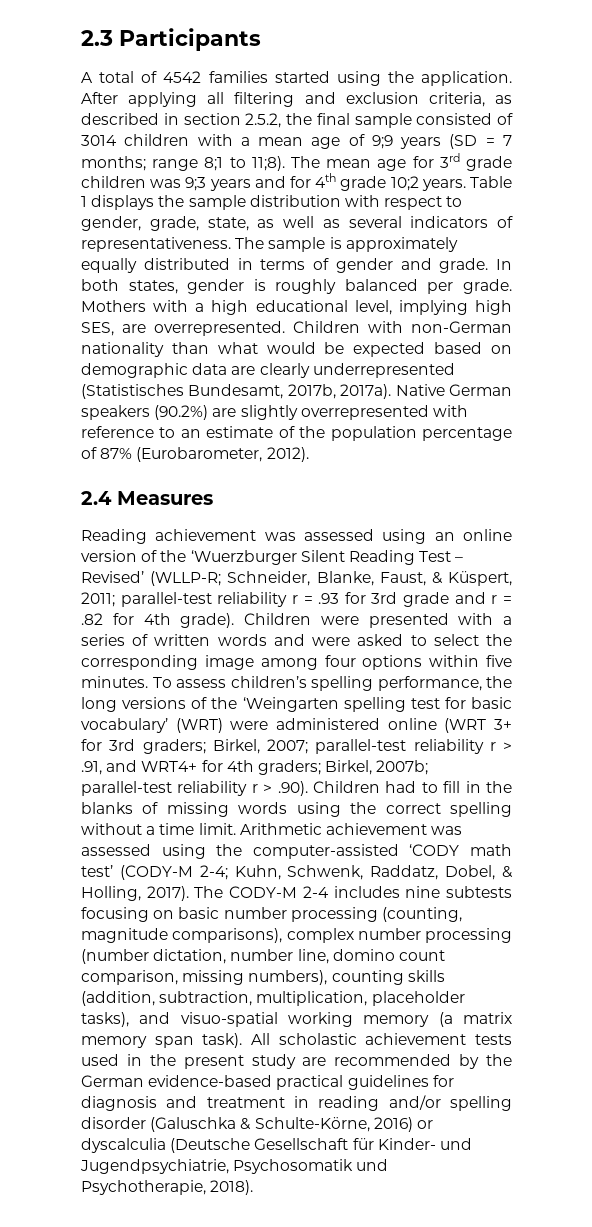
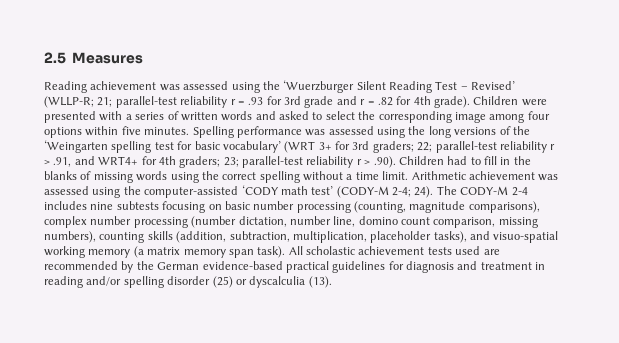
- 2.3 Participants
- A total of 4542 families started using the application. After applying all filtering and exclusion criteria, as described in section 2.5.2, the final sample consisted of 3014 children with a mean age of 9;9 years (SD = 7 months; range 8;1 to 11;8). The mean age for 3rd grade children was 9;3 years and for 4th grade 10;2 years. Table 1 displays the sample distribution with respect to gender, grade, state, as well as several indicators of representativeness. The sample is approximately equally distributed in terms of gender and grade. In both states, gender is roughly balanced per grade. Mothers with a high educational level, implying high SES, are overrepresented. Children with non-German nationality than what would be expected based on demographic data are clearly underrepresented (Statistisches Bundesamt, 2017b, 2017a). Native German speakers (90.2%) are slightly overrepresented with reference to an estimate of the population percentage of 87% (Eurobarometer, 2012).
- 2.4 Measures
+ 2.5 Measures
- Reading achievement was assessed using an online version of the ‘Wuerzburger Silent Reading Test – Revised’ (WLLP-R; Schneider, Blanke, Faust, & Küspert, 2011; parallel-test reliability r = .93 for 3rd grade and r = .82 for 4th grade).
+ Reading achievement was assessed using the ‘Wuerzburger Silent Reading Test – Revised’ (WLLP-R; 21; parallel-test reliability r = .93 for 3rd grade and r = .82 for 4th grade).
- Children were presented with a series of written words and were asked to select the corresponding image among four options within five minutes.
+ Children were presented with a series of written words and asked to select the corresponding image among four options within five minutes.
- To assess children’s spelling performance, the long versions of the ‘Weingarten spelling test for basic vocabulary’ (WRT) were administered online (WRT 3+ for 3rd graders; Birkel, 2007; parallel-test reliability r > .91, and WRT4+ for 4th graders; Birkel, 2007b; parallel-test reliability r > .90). Children had to fill in the blanks of missing words using the correct spelling without a time limit.
+ Spelling performance was assessed using the long versions of the ‘Weingarten spelling test for basic vocabulary’ (WRT 3+ for 3rd graders; 22; parallel-test reliability r > .91, and WRT4+ for 4th graders; 23; parallel-test reliability r > .90). Children had to fill in the blanks of missing words using the correct spelling without a time limit.
- Arithmetic achievement was assessed using the computer-assisted ‘CODY math test’ (CODY-M 2-4; Kuhn, Schwenk, Raddatz, Dobel, & Holling, 2017).
+ Arithmetic achievement was assessed using the computer-assisted ‘CODY math test’ (CODY-M 2-4; 24).
- All scholastic achievement tests used in the present study are recommended by the German evidence-based practical guidelines for diagnosis and treatment in reading and/or spelling disorder (Galuschka & Schulte-Körne, 2016) or dyscalculia (Deutsche Gesellschaft für Kinder- und Jugendpsychiatrie, Psychosomatik und Psychotherapie, 2018).
+ All scholastic achievement tests used are recommended by the German evidence-based practical guidelines for diagnosis and treatment in reading and/or spelling disorder (25) or dyscalculia (13).

